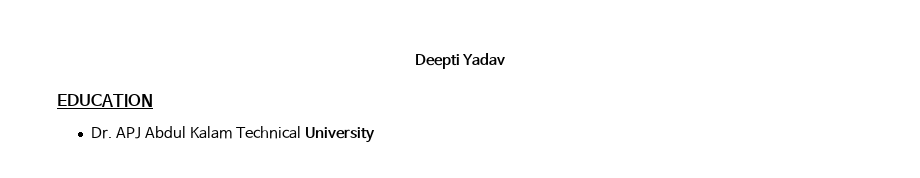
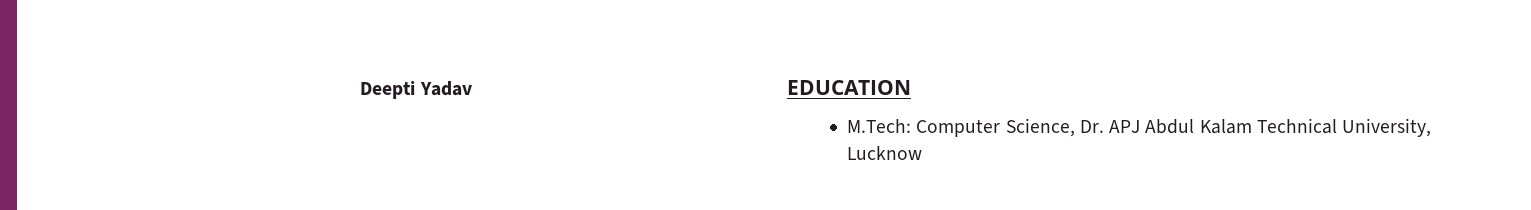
- Dr. APJ Abdul Kalam Technical University
+ M.Tech: Computer Science, Dr. APJ Abdul Kalam Technical University, Lucknow

